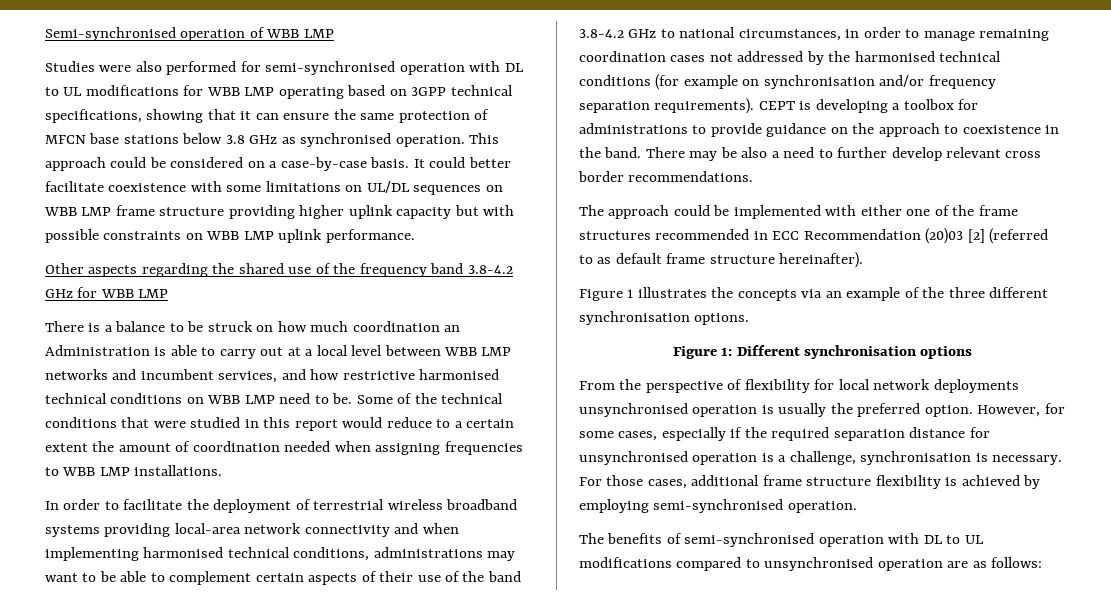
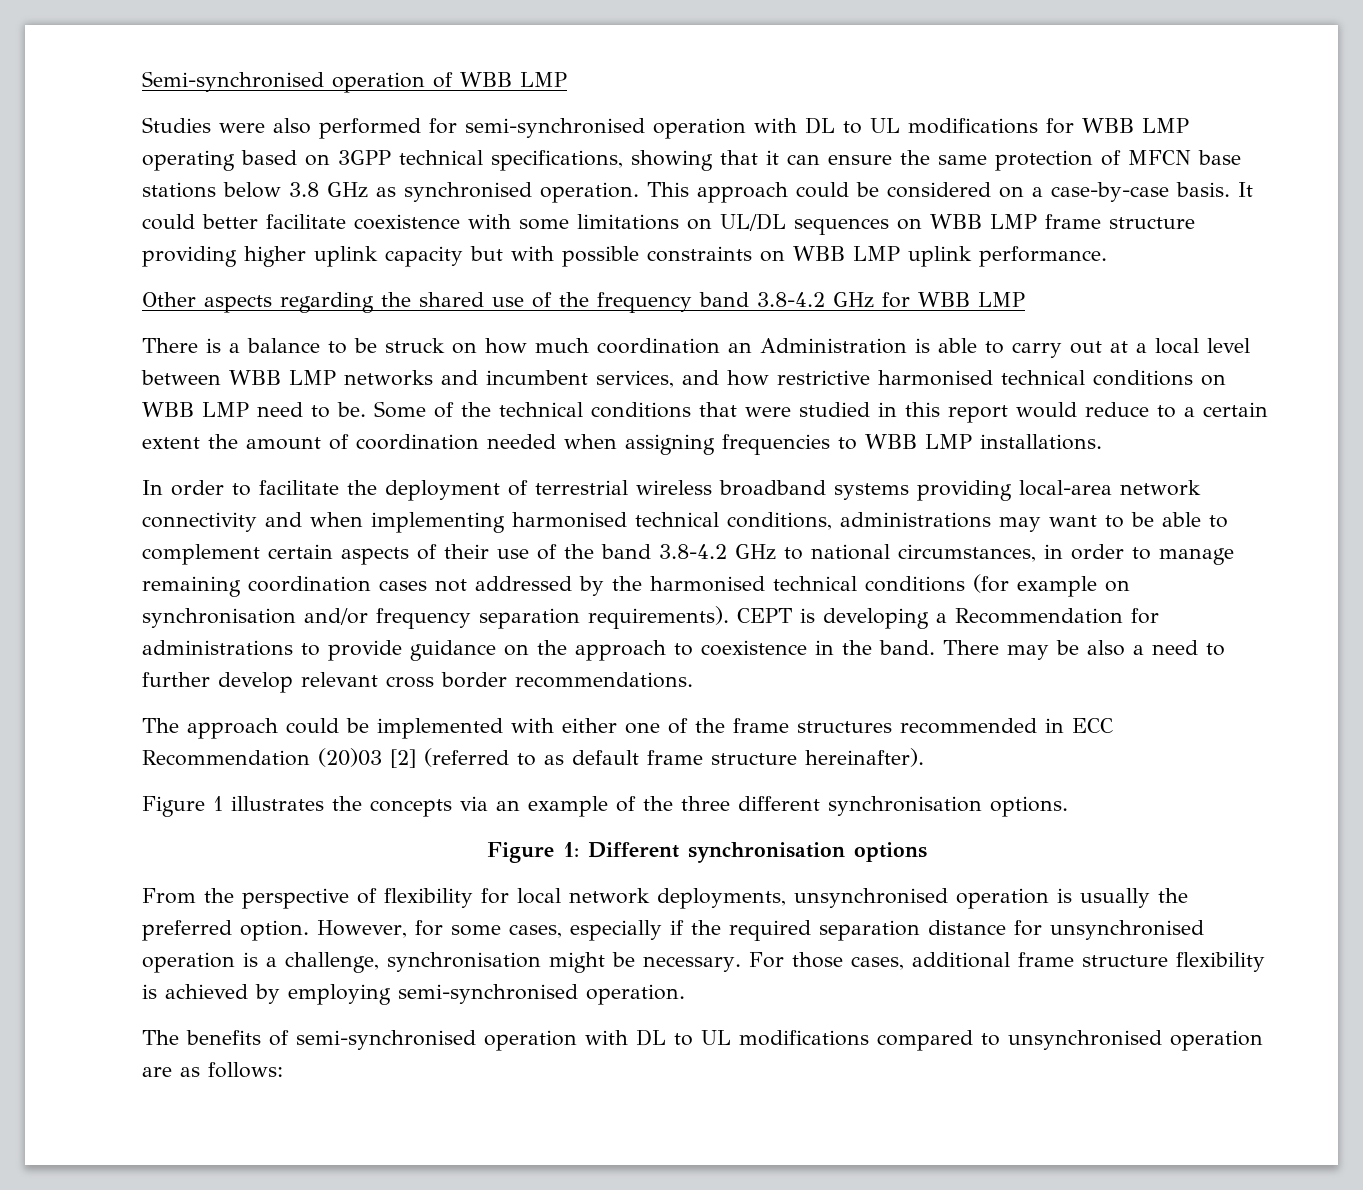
- CEPT is developing a toolbox for administrations to provide guidance on the approach to coexistence in the band.
+ CEPT is developing a Recommendation for administrations to provide guidance on the approach to coexistence in the band.
- From the perspective of flexibility for local network deployments unsynchronised operation is usually the preferred option.
+ From the perspective of flexibility for local network deployments, unsynchronised operation is usually the preferred option.
- However, for some cases, especially if the required separation distance for unsynchronised operation is a challenge, synchronisation is necessary.
+ However, for some cases, especially if the required separation distance for unsynchronised operation is a challenge, synchronisation might be necessary.

